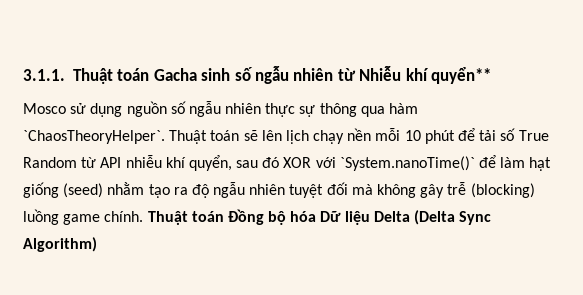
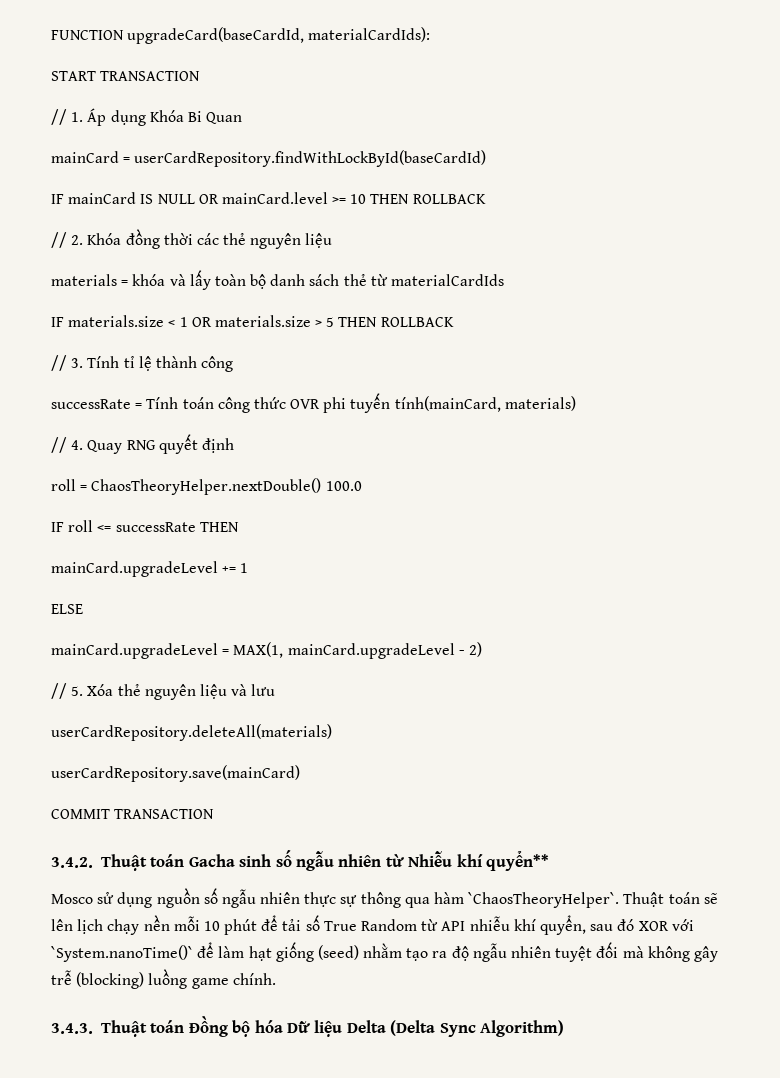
- 3.1.1. Thuật toán Gacha sinh số ngẫu nhiên từ Nhiễu khí quyển**
+ FUNCTION upgradeCard(baseCardId, materialCardIds):
+ START TRANSACTION
+ // 1. Áp dụng Khóa Bi Quan
+ mainCard = userCardRepository.findWithLockById(baseCardId)
+ IF mainCard IS NULL OR mainCard.level >= 10 THEN ROLLBACK
+ // 2. Khóa đồng thời các thẻ nguyên liệu
+ materials = khóa và lấy toàn bộ danh sách thẻ từ materialCardIds
+ IF materials.size < 1 OR materials.size > 5 THEN ROLLBACK
+ // 3. Tính tỉ lệ thành công
+ successRate = Tính toán công thức OVR phi tuyến tính(mainCard, materials)
+ // 4. Quay RNG quyết định
+ roll = ChaosTheoryHelper.nextDouble() 100.0
+ IF roll <= successRate THEN
+ mainCard.upgradeLevel += 1
+ ELSE
+ mainCard.upgradeLevel = MAX(1, mainCard.upgradeLevel - 2)
+ // 5. Xóa thẻ nguyên liệu và lưu
+ userCardRepository.deleteAll(materials)
+ userCardRepository.save(mainCard)
+ COMMIT TRANSACTION
+ 3.4.2. Thuật toán Gacha sinh số ngẫu nhiên từ Nhiễu khí quyển**
- Thuật toán sẽ lên lịch chạy nền mỗi 10 phút để tải số True Random từ API nhiễu khí quyển, sau đó XOR với `System.nanoTime()` để làm hạt giống (seed) nhằm tạo ra độ ngẫu nhiên tuyệt đối mà không gây trễ (blocking) luồng game chính. Thuật toán Đồng bộ hóa Dữ liệu Delta (Delta Sync Algorithm)
+ Thuật toán sẽ lên lịch chạy nền mỗi 10 phút để tải số True Random từ API nhiễu khí quyển, sau đó XOR với `System.nanoTime()` để làm hạt giống (seed) nhằm tạo ra độ ngẫu nhiên tuyệt đối mà không gây trễ (blocking) luồng game chính.
+ 3.4.3. Thuật toán Đồng bộ hóa Dữ liệu Delta (Delta Sync Algorithm)

